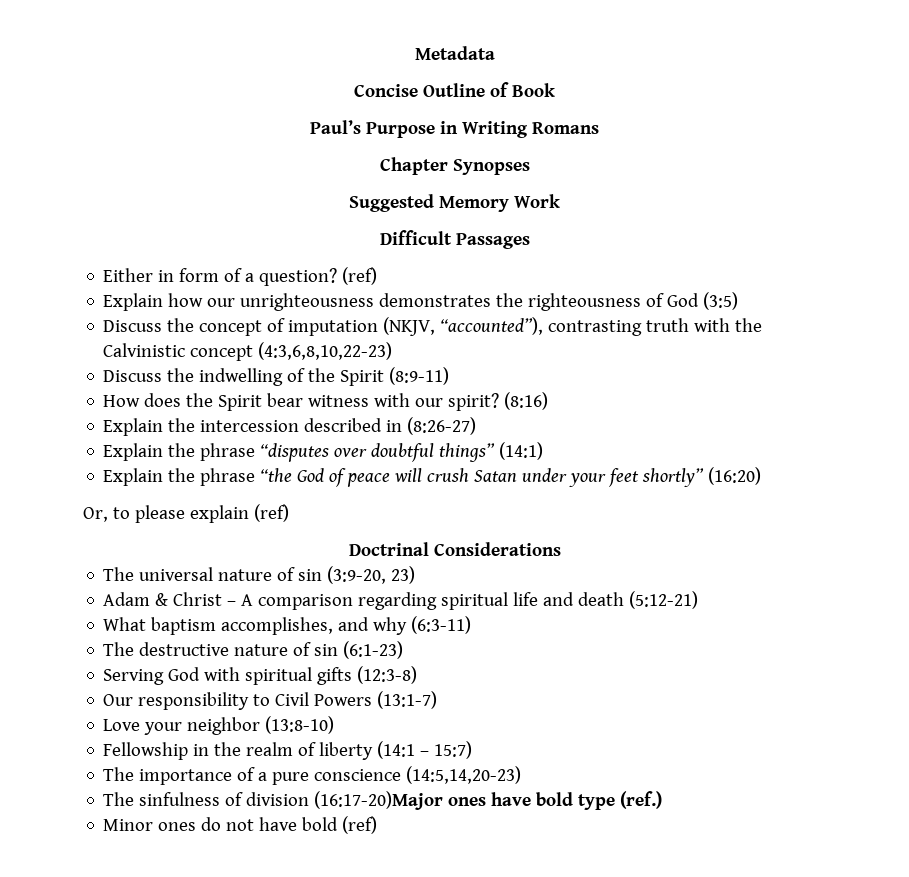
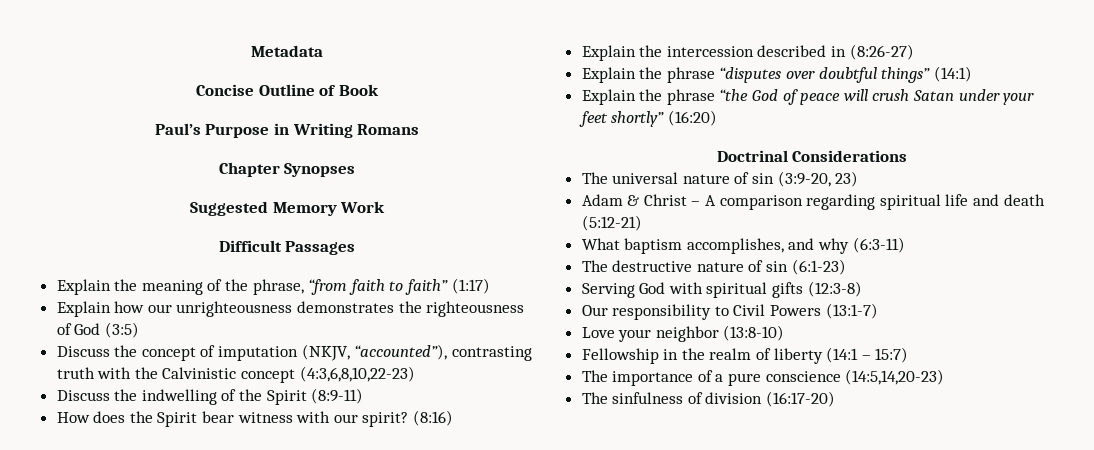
- Either in form of a question? (ref)
+ Explain the meaning of the phrase, “from faith to faith” (1:17)
- Or, to please explain (ref)
- The sinfulness of division (16:17-20)Major ones have bold type (ref.)
- Minor ones do not have bold (ref)
+ The sinfulness of division (16:17-20)

